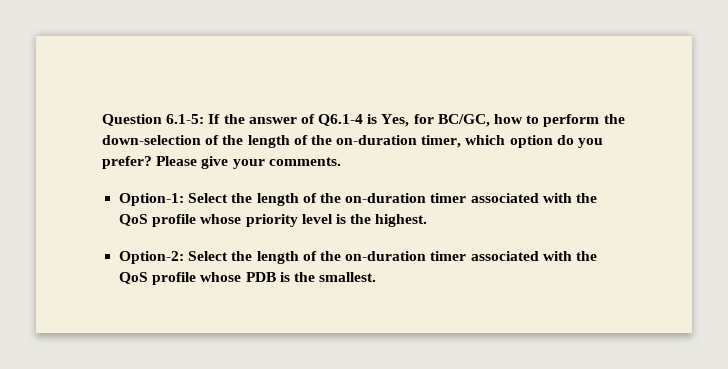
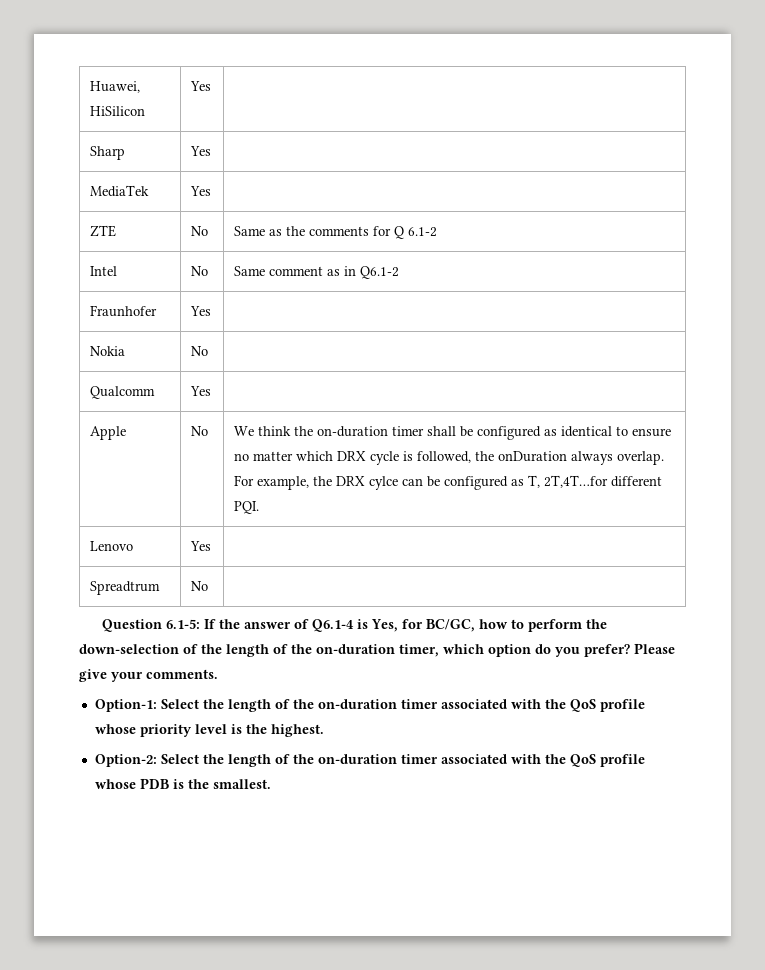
+ Huawei, HiSilicon | Yes |
+ Sharp | Yes |
+ MediaTek | Yes |
+ ZTE | No | Same as the comments for Q 6.1-2
+ Intel | No | Same comment as in Q6.1-2
+ Fraunhofer | Yes |
+ Nokia | No |
+ Qualcomm | Yes |
+ Apple | No | We think the on-duration timer shall be configured as identical to ensure no matter which DRX cycle is followed, the onDuration always overlap. For example, the DRX cylce can be configured as T, 2T,4T…for different PQI.
+ Lenovo | Yes |
+ Spreadtrum | No |

